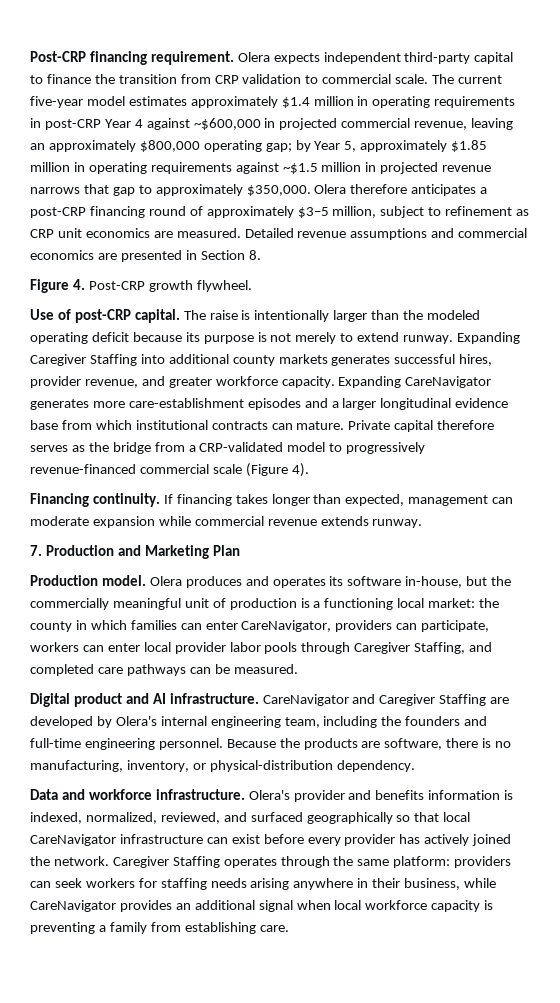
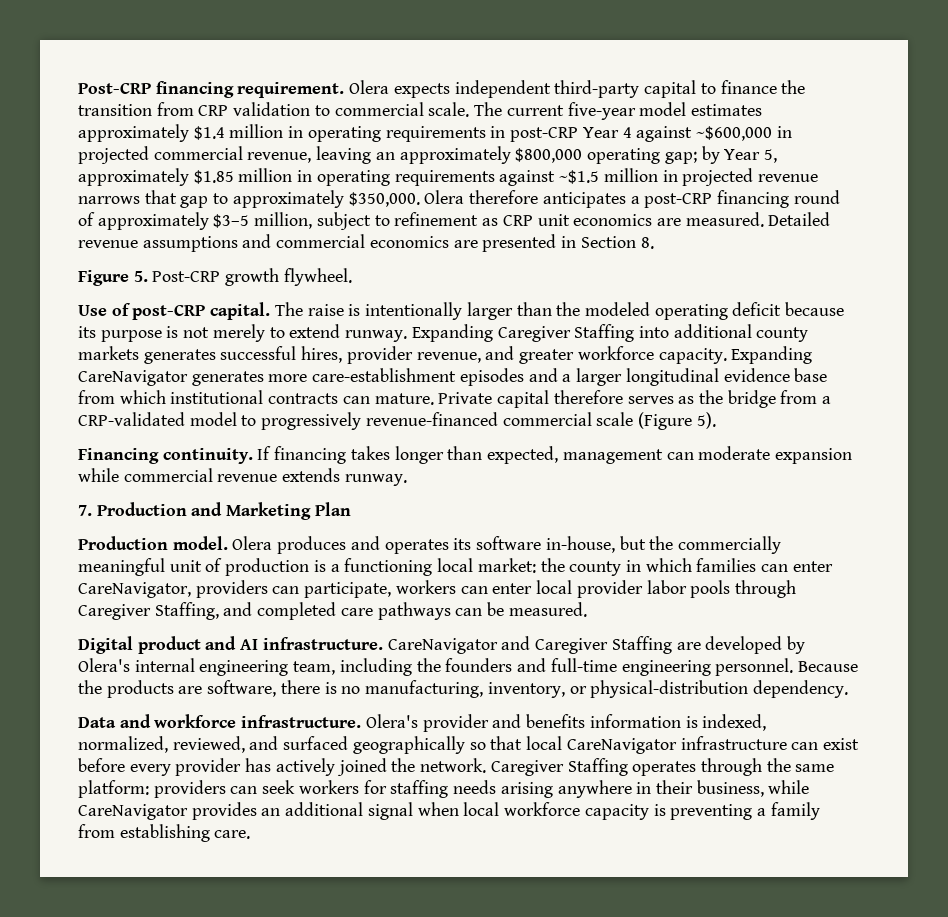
- Figure 4. Post-CRP growth flywheel.
+ Figure 5. Post-CRP growth flywheel.
- Private capital therefore serves as the bridge from a CRP-validated model to progressively revenue-financed commercial scale (Figure 4).
+ Private capital therefore serves as the bridge from a CRP-validated model to progressively revenue-financed commercial scale (Figure 5).

